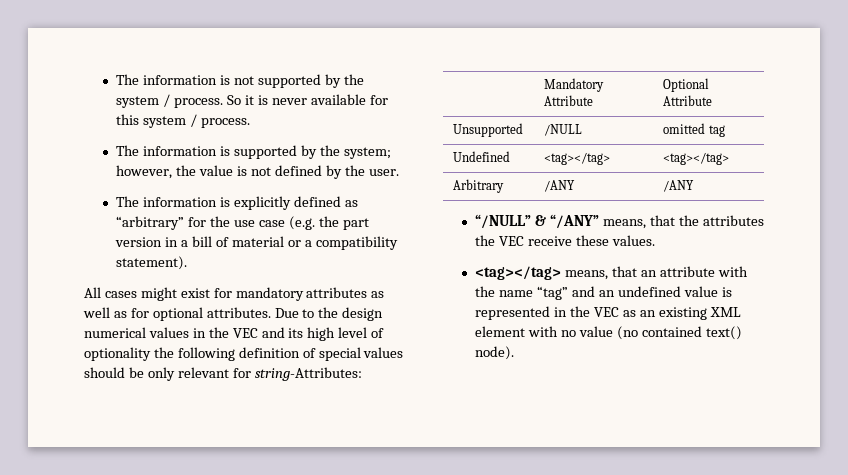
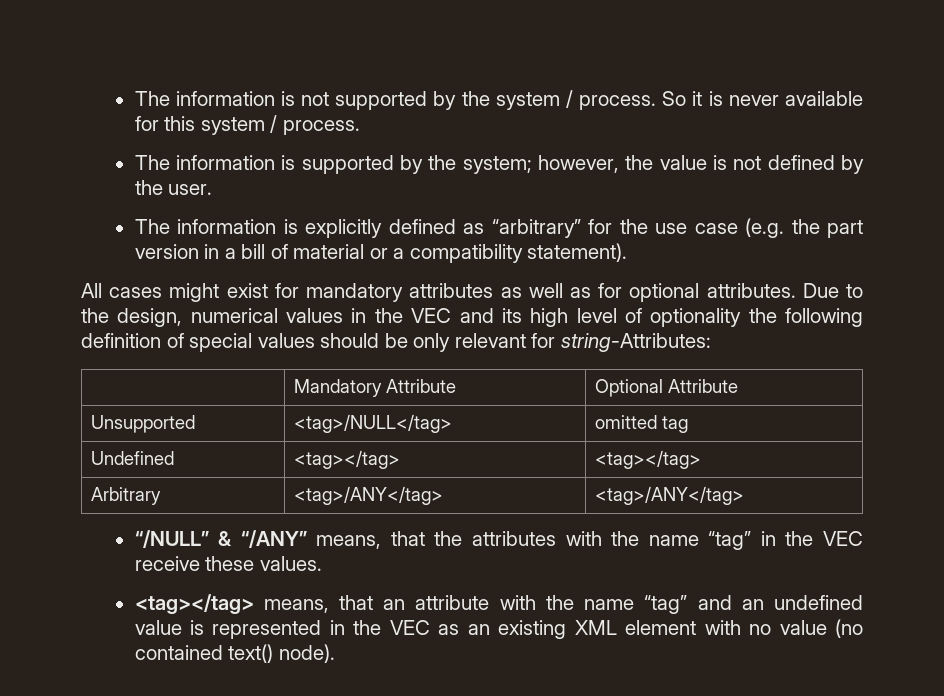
- Due to the design numerical values in the VEC and its high level of optionality the following definition of special values should be only relevant for string-Attributes:
+ Due to the design, numerical values in the VEC and its high level of optionality the following definition of special values should be only relevant for string-Attributes:
- Unsupported | /NULL | omitted tag
+ Unsupported | <tag>/NULL</tag> | omitted tag
- Arbitrary | /ANY | /ANY
+ Arbitrary | <tag>/ANY</tag> | <tag>/ANY</tag>
- “/NULL” & “/ANY” means, that the attributes the VEC receive these values.
+ “/NULL” & “/ANY” means, that the attributes with the name “tag” in the VEC receive these values.

